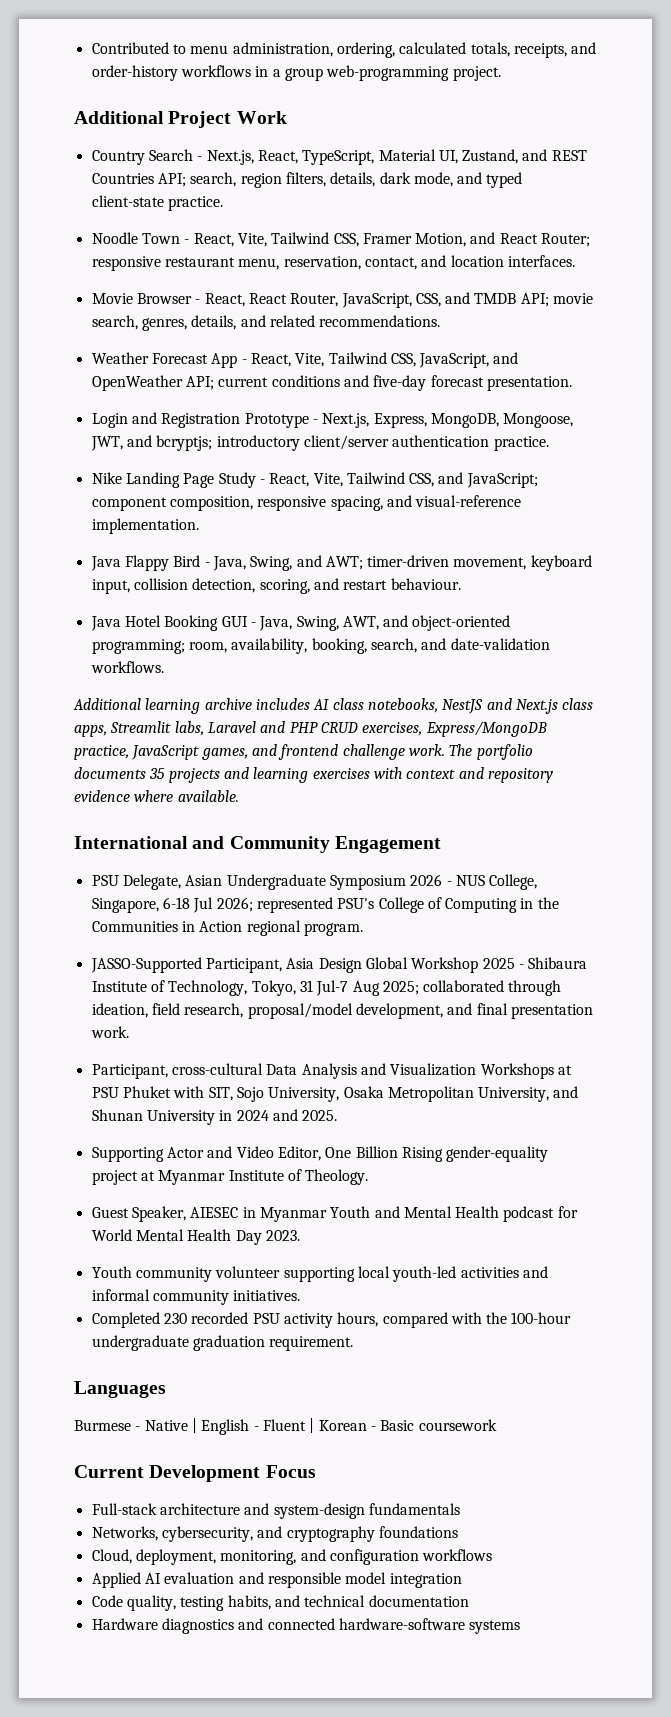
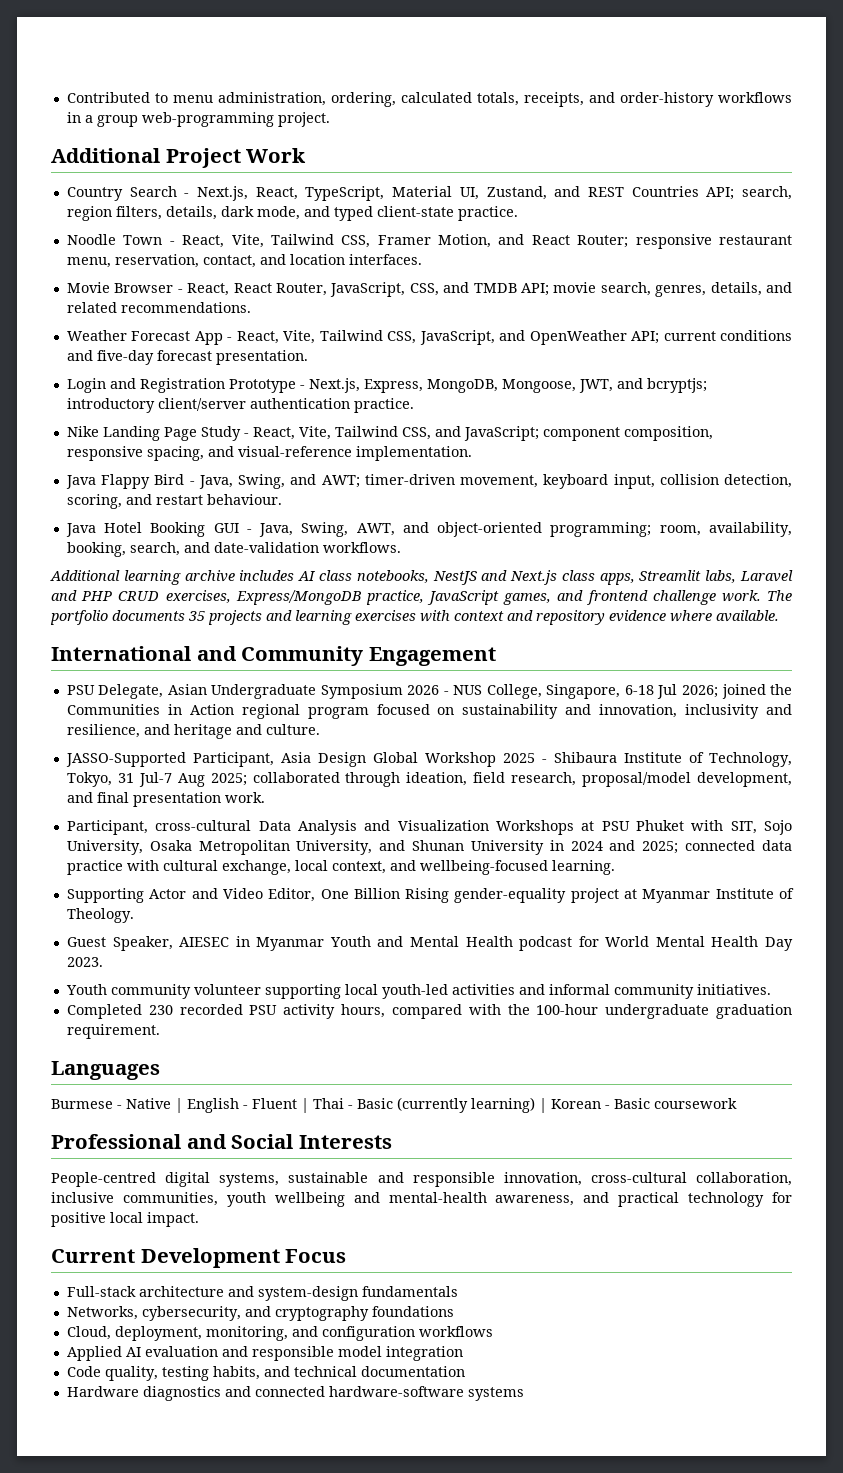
- PSU Delegate, Asian Undergraduate Symposium 2026 - NUS College, Singapore, 6-18 Jul 2026; represented PSU's College of Computing in the Communities in Action regional program.
+ PSU Delegate, Asian Undergraduate Symposium 2026 - NUS College, Singapore, 6-18 Jul 2026; joined the Communities in Action regional program focused on sustainability and innovation, inclusivity and resilience, and heritage and culture.
- Participant, cross-cultural Data Analysis and Visualization Workshops at PSU Phuket with SIT, Sojo University, Osaka Metropolitan University, and Shunan University in 2024 and 2025.
+ Participant, cross-cultural Data Analysis and Visualization Workshops at PSU Phuket with SIT, Sojo University, Osaka Metropolitan University, and Shunan University in 2024 and 2025; connected data practice with cultural exchange, local context, and wellbeing-focused learning.
- Burmese - Native | English - Fluent | Korean - Basic coursework
+ Burmese - Native | English - Fluent | Thai - Basic (currently learning) | Korean - Basic coursework
+ Professional and Social Interests
+ People-centred digital systems, sustainable and responsible innovation, cross-cultural collaboration, inclusive communities, youth wellbeing and mental-health awareness, and practical technology for positive local impact.

